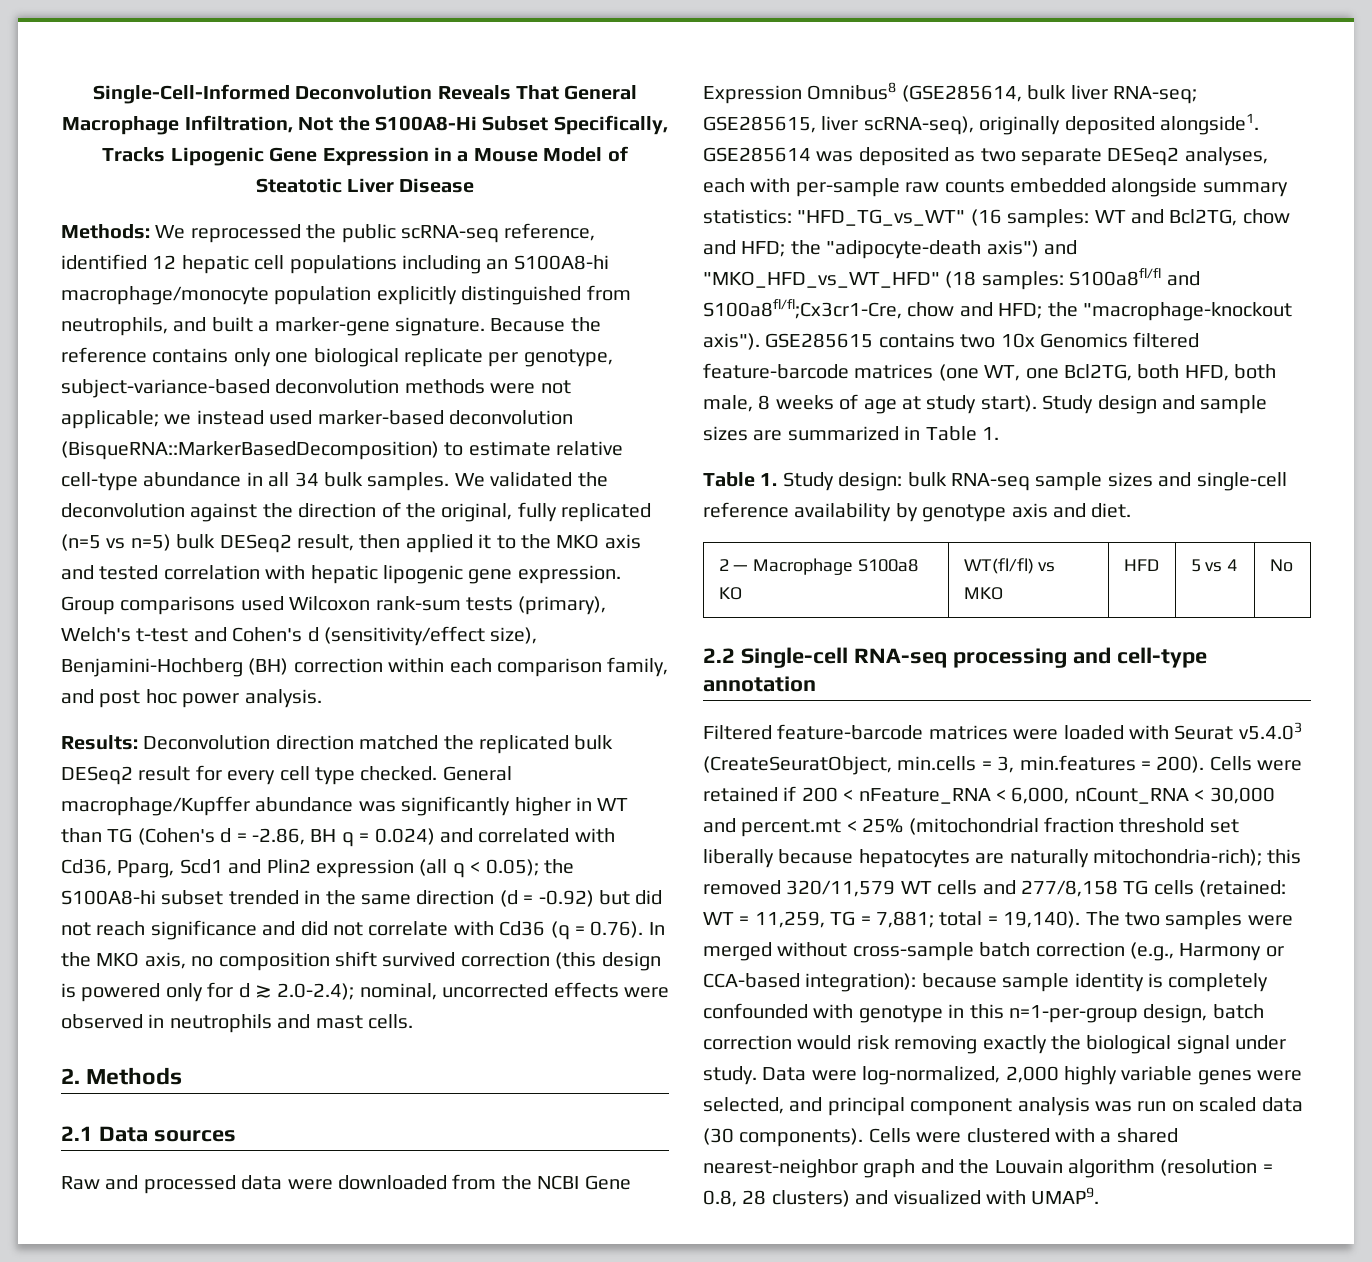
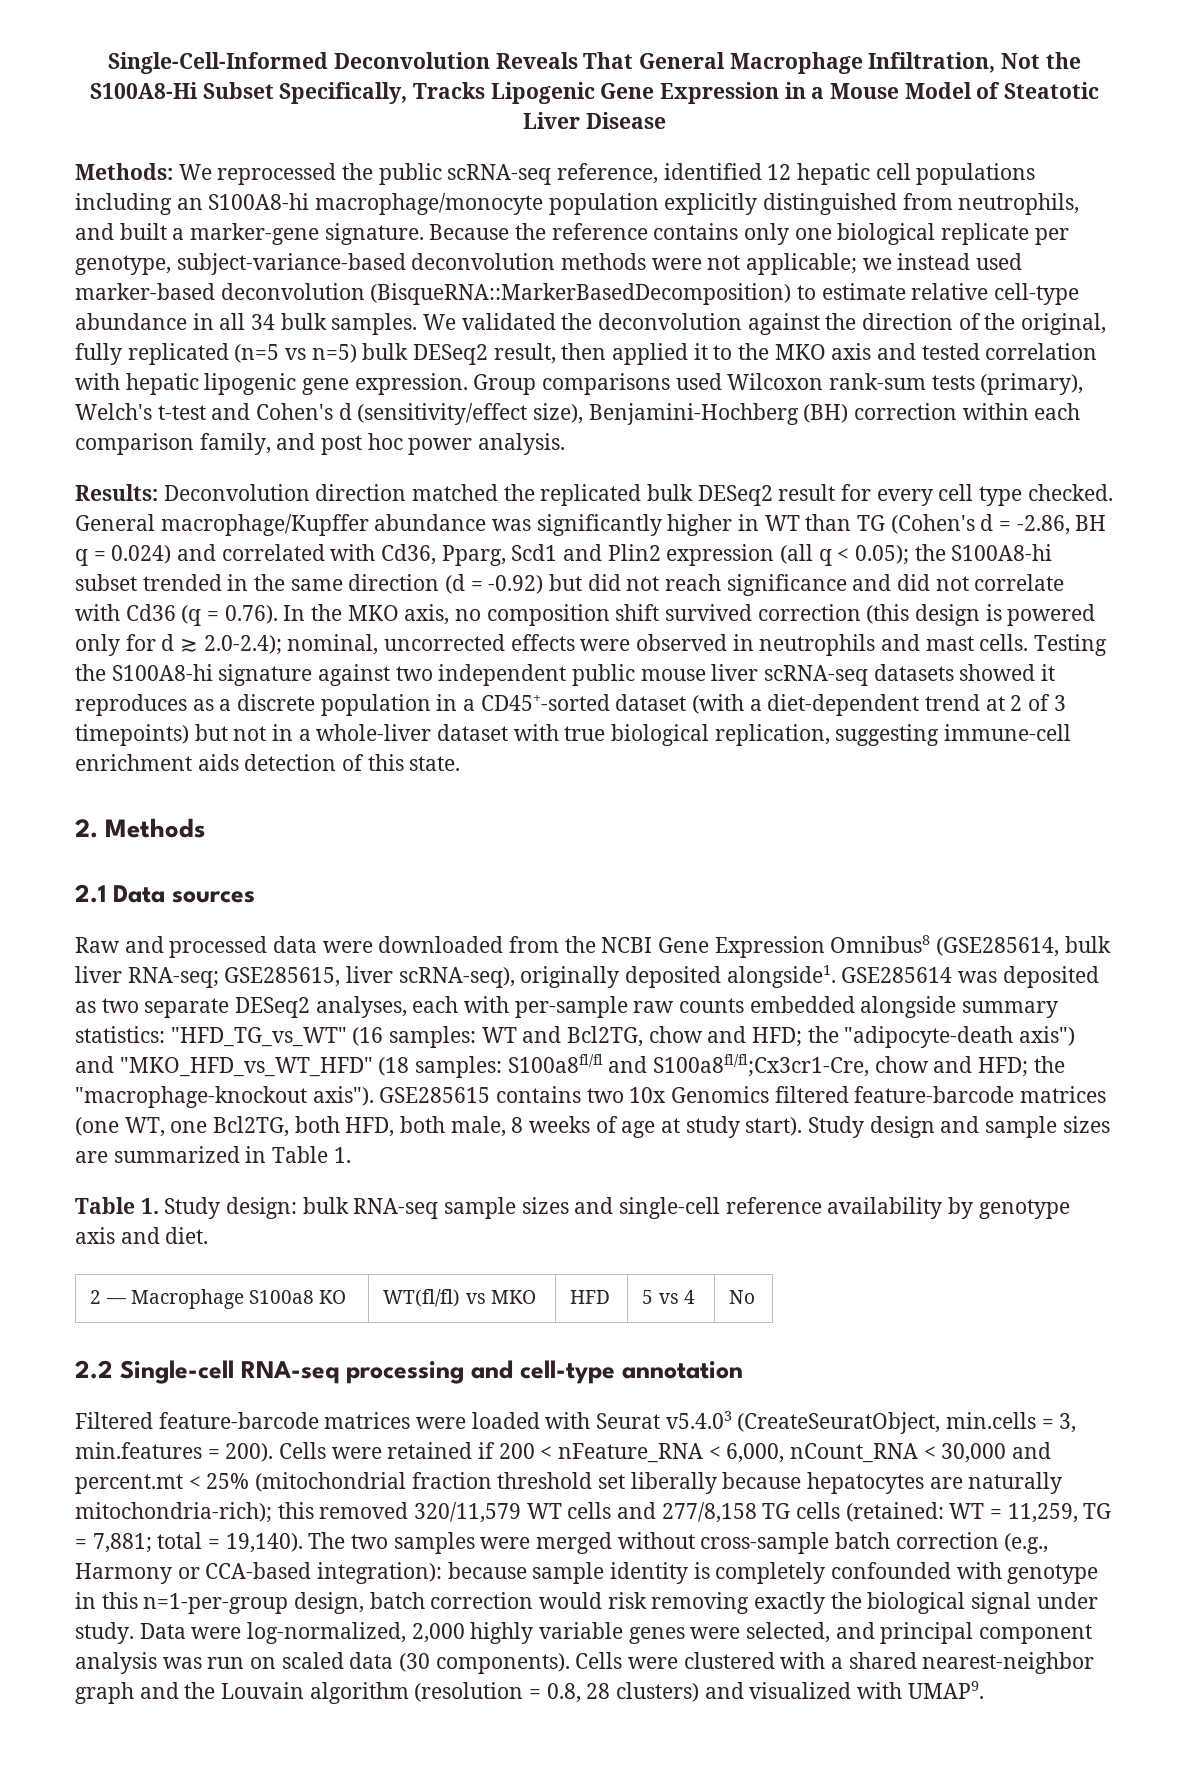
+ Testing the S100A8-hi signature against two independent public mouse liver scRNA-seq datasets showed it reproduces as a discrete population in a CD45+-sorted dataset (with a diet-dependent trend at 2 of 3 timepoints) but not in a whole-liver dataset with true biological replication, suggesting immune-cell enrichment aids detection of this state.

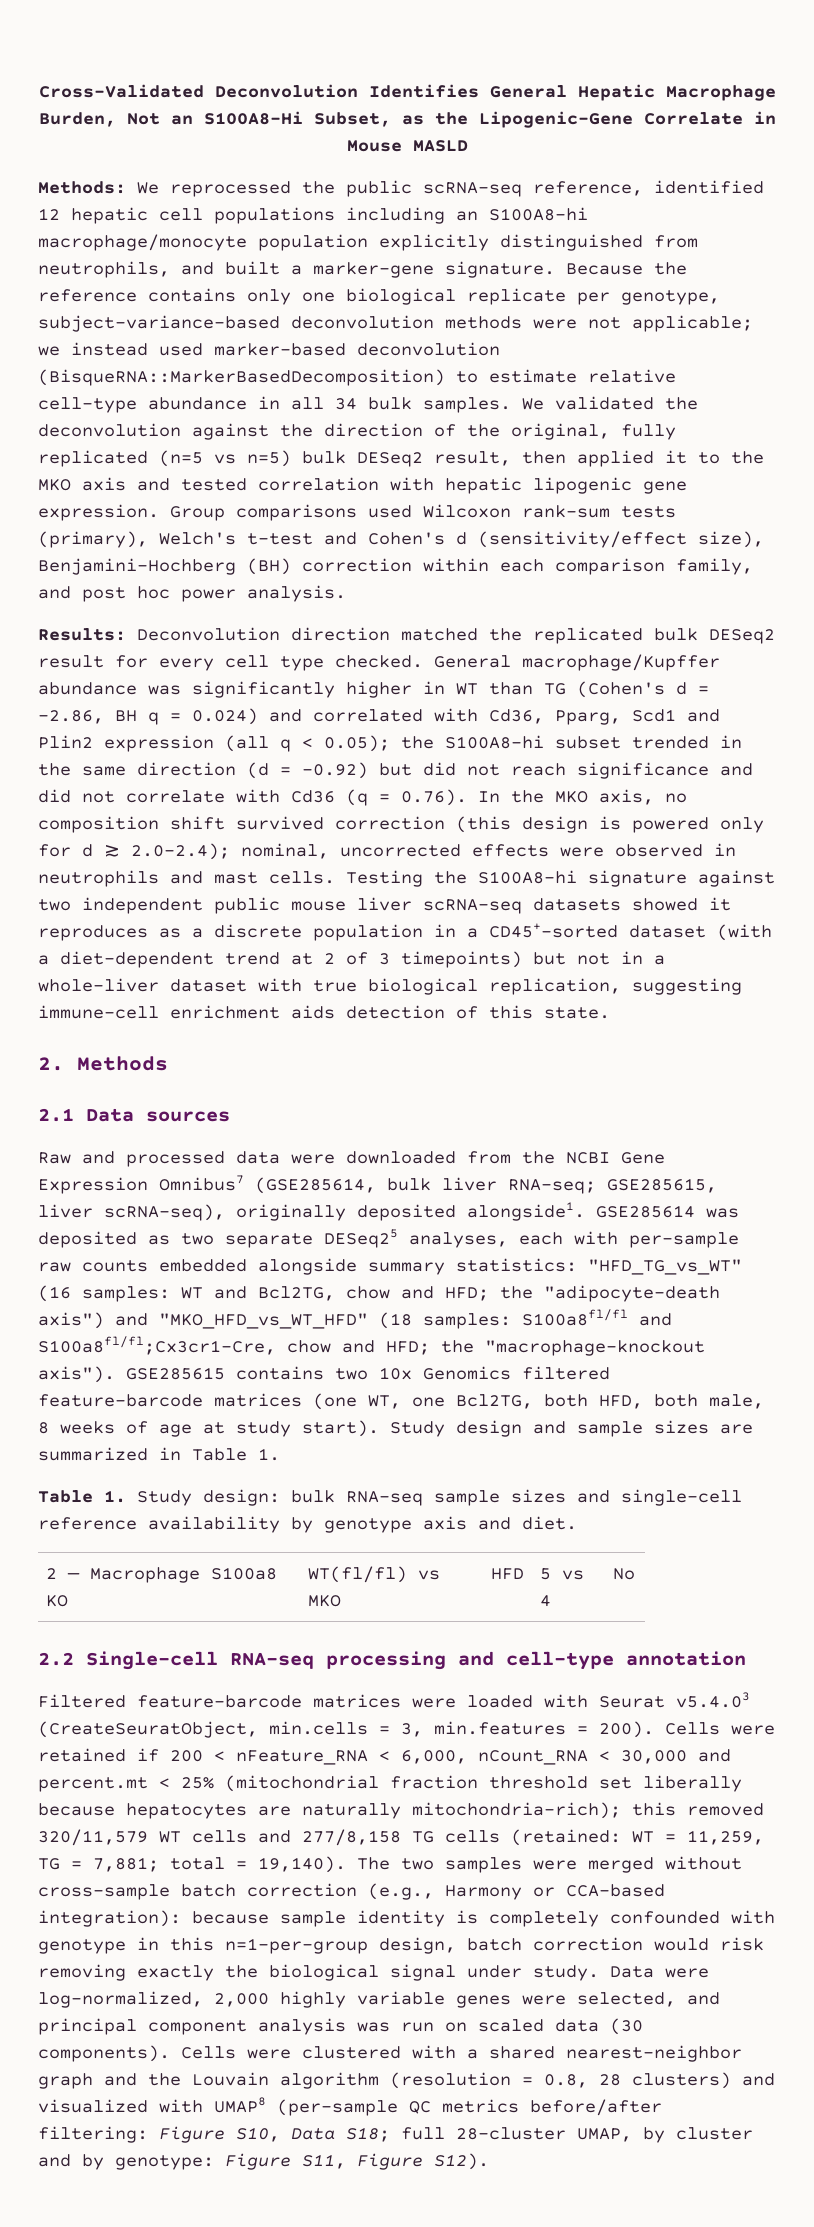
- Single-Cell-Informed Deconvolution Reveals That General Macrophage Infiltration, Not the S100A8-Hi Subset Specifically, Tracks Lipogenic Gene Expression in a Mouse Model of Steatotic Liver Disease
+ Cross-Validated Deconvolution Identifies General Hepatic Macrophage Burden, Not an S100A8-Hi Subset, as the Lipogenic-Gene Correlate in Mouse MASLD
- Raw and processed data were downloaded from the NCBI Gene Expression Omnibus8 (GSE285614, bulk liver RNA-seq; GSE285615, liver scRNA-seq), originally deposited alongside1.
+ Raw and processed data were downloaded from the NCBI Gene Expression Omnibus7 (GSE285614, bulk liver RNA-seq; GSE285615, liver scRNA-seq), originally deposited alongside1.
- GSE285614 was deposited as two separate DESeq2 analyses, each with per-sample raw counts embedded alongside summary statistics: "HFD_TG_vs_WT" (16 samples: WT and Bcl2TG, chow and HFD; the "adipocyte-death axis") and "MKO_HFD_vs_WT_HFD" (18 samples: S100a8fl/fl and S100a8fl/fl;Cx3cr1-Cre, chow and HFD; the "macrophage-knockout axis").
+ GSE285614 was deposited as two separate DESeq25 analyses, each with per-sample raw counts embedded alongside summary statistics: "HFD_TG_vs_WT" (16 samples: WT and Bcl2TG, chow and HFD; the "adipocyte-death axis") and "MKO_HFD_vs_WT_HFD" (18 samples: S100a8fl/fl and S100a8fl/fl;Cx3cr1-Cre, chow and HFD; the "macrophage-knockout axis").
- Cells were clustered with a shared nearest-neighbor graph and the Louvain algorithm (resolution = 0.8, 28 clusters) and visualized with UMAP9.
+ Cells were clustered with a shared nearest-neighbor graph and the Louvain algorithm (resolution = 0.8, 28 clusters) and visualized with UMAP8 (per-sample QC metrics before/after filtering: Figure S10, Data S18; full 28-cluster UMAP, by cluster and by genotype: Figure S11, Figure S12).

